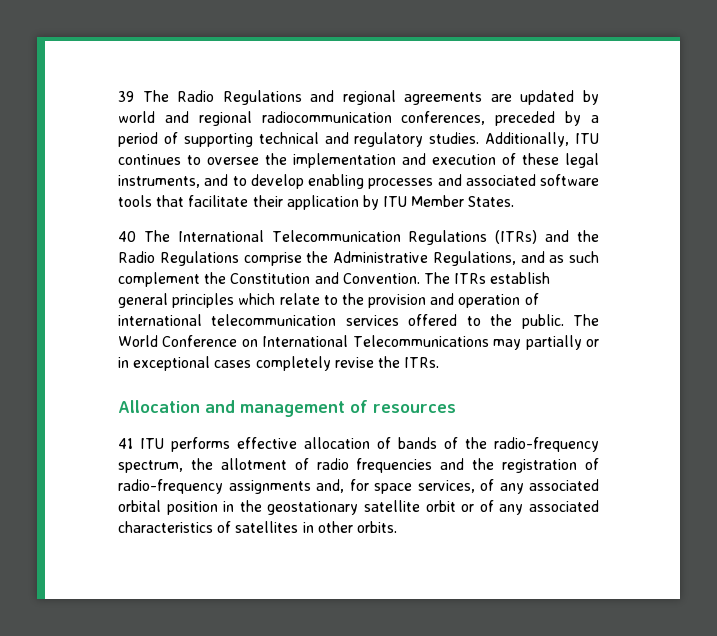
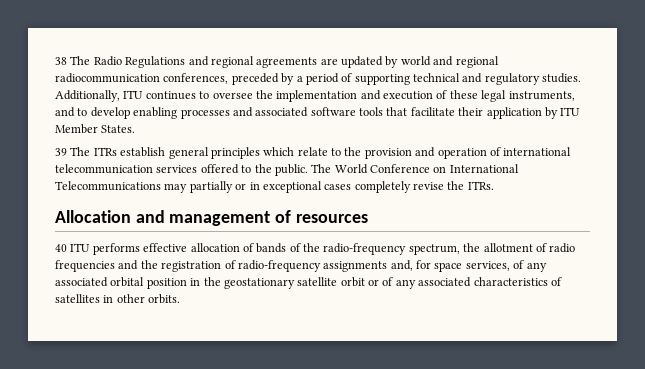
- 39 The Radio Regulations and regional agreements are updated by world and regional radiocommunication conferences, preceded by a period of supporting technical and regulatory studies.
+ 38 The Radio Regulations and regional agreements are updated by world and regional radiocommunication conferences, preceded by a period of supporting technical and regulatory studies.
- 40 The International Telecommunication Regulations (ITRs) and the Radio Regulations comprise the Administrative Regulations, and as such complement the Constitution and Convention. The ITRs establish general principles which relate to the provision and operation of international telecommunication services offered to the public.
+ 39 The ITRs establish general principles which relate to the provision and operation of international telecommunication services offered to the public.
- 41 ITU performs effective allocation of bands of the radio-frequency spectrum, the allotment of radio frequencies and the registration of radio-frequency assignments and, for space services, of any associated orbital position in the geostationary satellite orbit or of any associated characteristics of satellites in other orbits.
+ 40 ITU performs effective allocation of bands of the radio-frequency spectrum, the allotment of radio frequencies and the registration of radio-frequency assignments and, for space services, of any associated orbital position in the geostationary satellite orbit or of any associated characteristics of satellites in other orbits.

